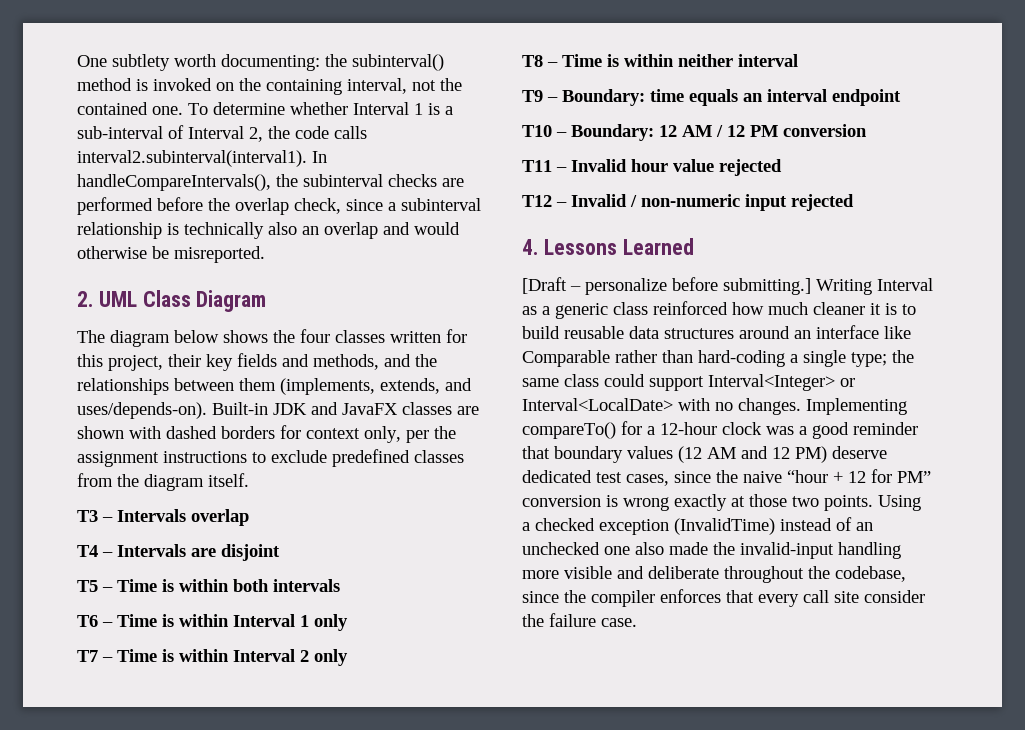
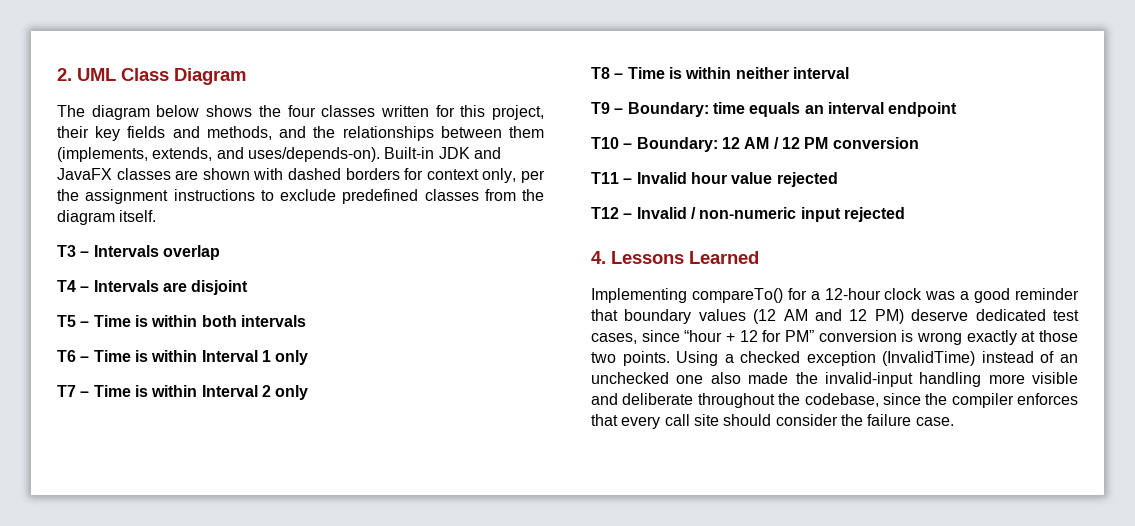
- One subtlety worth documenting: the subinterval() method is invoked on the containing interval, not the contained one. To determine whether Interval 1 is a sub-interval of Interval 2, the code calls interval2.subinterval(interval1). In handleCompareIntervals(), the subinterval checks are performed before the overlap check, since a subinterval relationship is technically also an overlap and would otherwise be misreported.
- [Draft – personalize before submitting.] Writing Interval as a generic class reinforced how much cleaner it is to build reusable data structures around an interface like Comparable rather than hard-coding a single type; the same class could support Interval<Integer> or Interval<LocalDate> with no changes. Implementing compareTo() for a 12-hour clock was a good reminder that boundary values (12 AM and 12 PM) deserve dedicated test cases, since the naive “hour + 12 for PM” conversion is wrong exactly at those two points.
+ Implementing compareTo() for a 12-hour clock was a good reminder that boundary values (12 AM and 12 PM) deserve dedicated test cases, since “hour + 12 for PM” conversion is wrong exactly at those two points.
- Using a checked exception (InvalidTime) instead of an unchecked one also made the invalid-input handling more visible and deliberate throughout the codebase, since the compiler enforces that every call site consider the failure case.
+ Using a checked exception (InvalidTime) instead of an unchecked one also made the invalid-input handling more visible and deliberate throughout the codebase, since the compiler enforces that every call site should consider the failure case.

